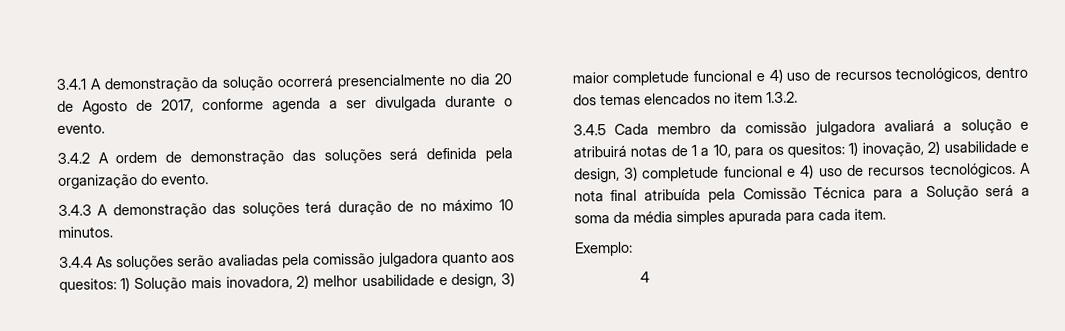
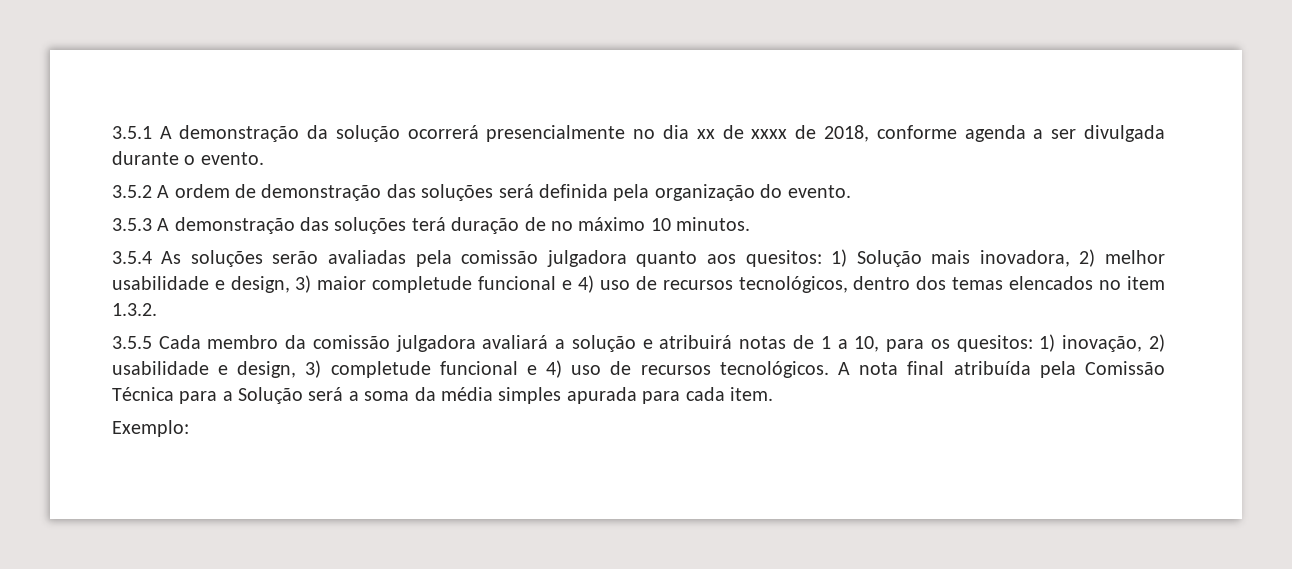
- 3.4.1 A demonstração da solução ocorrerá presencialmente no dia 20 de Agosto de 2017, conforme agenda a ser divulgada durante o evento.
+ 3.5.1 A demonstração da solução ocorrerá presencialmente no dia xx de xxxx de 2018, conforme agenda a ser divulgada durante o evento.
- 3.4.2 A ordem de demonstração das soluções será definida pela organização do evento.
+ 3.5.2 A ordem de demonstração das soluções será definida pela organização do evento.
- 3.4.3 A demonstração das soluções terá duração de no máximo 10 minutos.
+ 3.5.3 A demonstração das soluções terá duração de no máximo 10 minutos.
- 3.4.4 As soluções serão avaliadas pela comissão julgadora quanto aos quesitos: 1) Solução mais inovadora, 2) melhor usabilidade e design, 3) maior completude funcional e 4) uso de recursos tecnológicos, dentro dos temas elencados no item 1.3.2.
+ 3.5.4 As soluções serão avaliadas pela comissão julgadora quanto aos quesitos: 1) Solução mais inovadora, 2) melhor usabilidade e design, 3) maior completude funcional e 4) uso de recursos tecnológicos, dentro dos temas elencados no item 1.3.2.
- 3.4.5 Cada membro da comissão julgadora avaliará a solução e atribuirá notas de 1 a 10, para os quesitos: 1) inovação, 2) usabilidade e design, 3) completude funcional e 4) uso de recursos tecnológicos.
+ 3.5.5 Cada membro da comissão julgadora avaliará a solução e atribuirá notas de 1 a 10, para os quesitos: 1) inovação, 2) usabilidade e design, 3) completude funcional e 4) uso de recursos tecnológicos.
- 4

